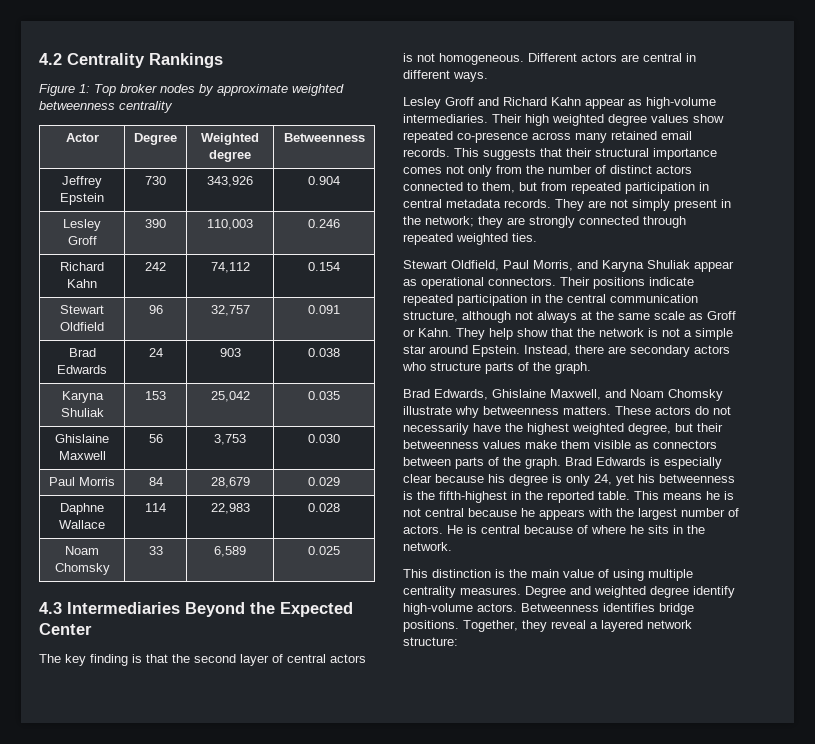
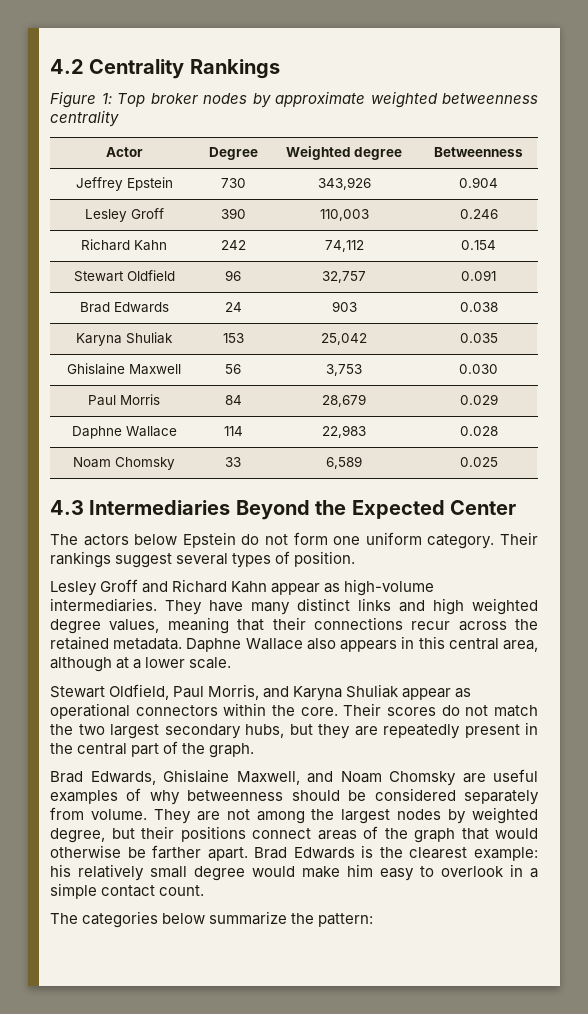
- The key finding is that the second layer of central actors is not homogeneous. Different actors are central in different ways.
+ The actors below Epstein do not form one uniform category. Their rankings suggest several types of position.
- Their high weighted degree values show repeated co-presence across many retained email records. This suggests that their structural importance comes not only from the number of distinct actors connected to them, but from repeated participation in central metadata records. They are not simply present in the network; they are strongly connected through repeated weighted ties.
+ They have many distinct links and high weighted degree values, meaning that their connections recur across the retained metadata. Daphne Wallace also appears in this central area, although at a lower scale.
- Stewart Oldfield, Paul Morris, and Karyna Shuliak appear as operational connectors. Their positions indicate repeated participation in the central communication structure, although not always at the same scale as Groff or Kahn. They help show that the network is not a simple star around Epstein. Instead, there are secondary actors who structure parts of the graph.
+ Stewart Oldfield, Paul Morris, and Karyna Shuliak appear as operational connectors within the core. Their scores do not match the two largest secondary hubs, but they are repeatedly present in the central part of the graph.
- Brad Edwards, Ghislaine Maxwell, and Noam Chomsky illustrate why betweenness matters. These actors do not necessarily have the highest weighted degree, but their betweenness values make them visible as connectors between parts of the graph. Brad Edwards is especially clear because his degree is only 24, yet his betweenness is the fifth-highest in the reported table. This means he is not central because he appears with the largest number of actors. He is central because of where he sits in the network.
- This distinction is the main value of using multiple centrality measures. Degree and weighted degree identify high-volume actors. Betweenness identifies bridge positions. Together, they reveal a layered network structure:
+ Brad Edwards, Ghislaine Maxwell, and Noam Chomsky are useful examples of why betweenness should be considered separately from volume. They are not among the largest nodes by weighted degree, but their positions connect areas of the graph that would otherwise be farther apart. Brad Edwards is the clearest example: his relatively small degree would make him easy to overlook in a simple contact count.
+ The categories below summarize the pattern:

